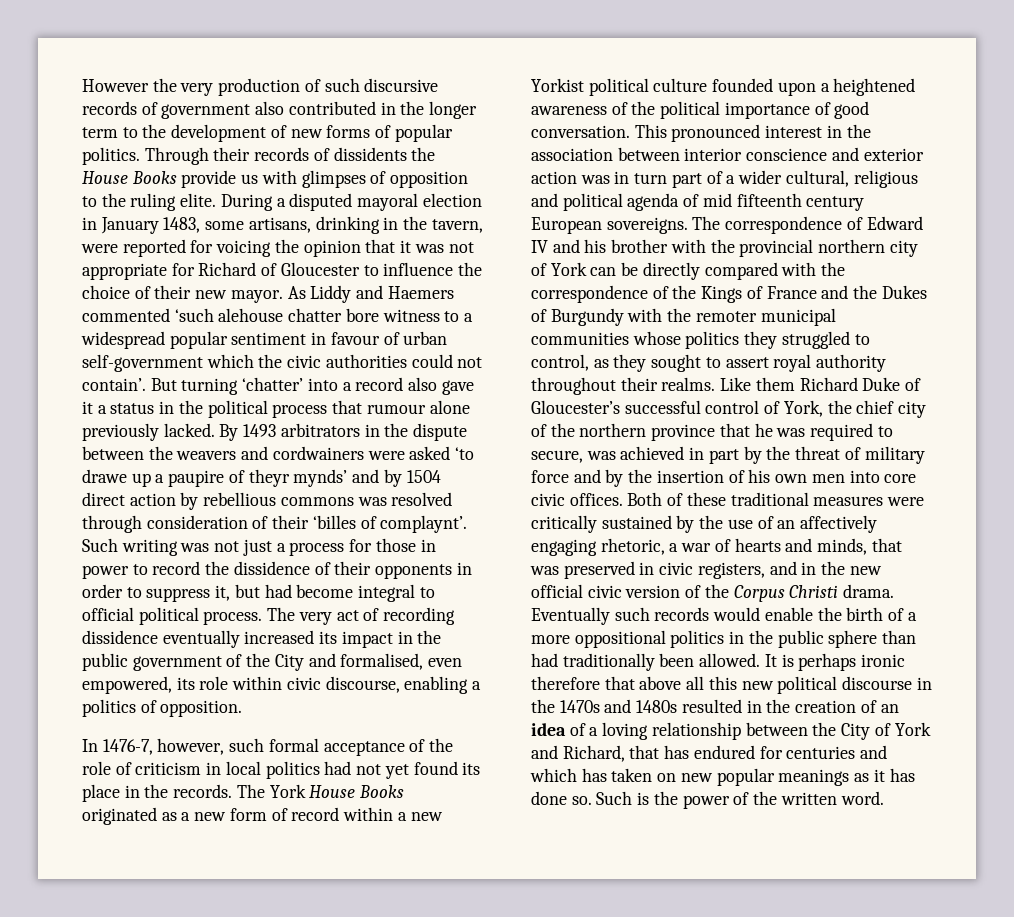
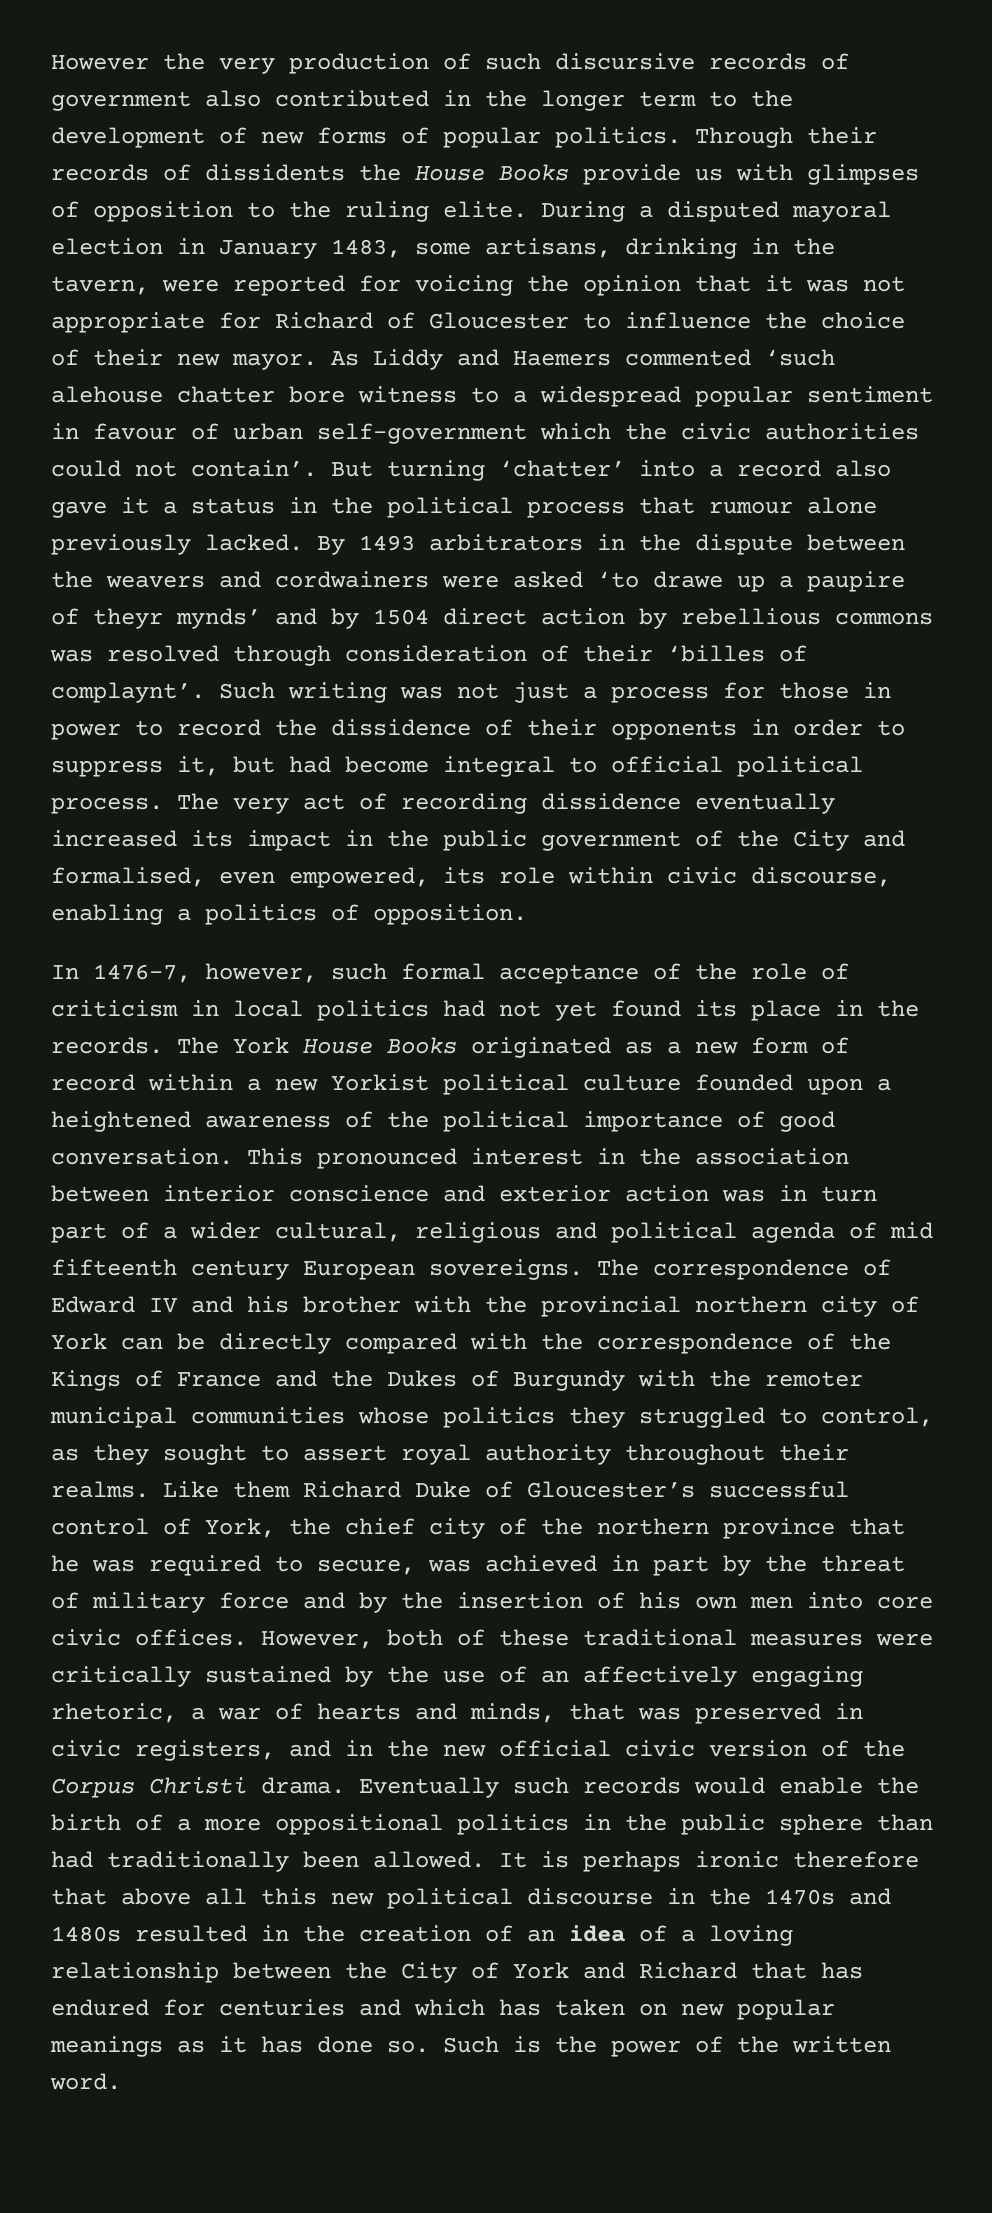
- Both of these traditional measures were critically sustained by the use of an affectively engaging rhetoric, a war of hearts and minds, that was preserved in civic registers, and in the new official civic version of the Corpus Christi drama.
+ However, both of these traditional measures were critically sustained by the use of an affectively engaging rhetoric, a war of hearts and minds, that was preserved in civic registers, and in the new official civic version of the Corpus Christi drama.
- It is perhaps ironic therefore that above all this new political discourse in the 1470s and 1480s resulted in the creation of an idea of a loving relationship between the City of York and Richard, that has endured for centuries and which has taken on new popular meanings as it has done so.
+ It is perhaps ironic therefore that above all this new political discourse in the 1470s and 1480s resulted in the creation of an idea of a loving relationship between the City of York and Richard that has endured for centuries and which has taken on new popular meanings as it has done so.

